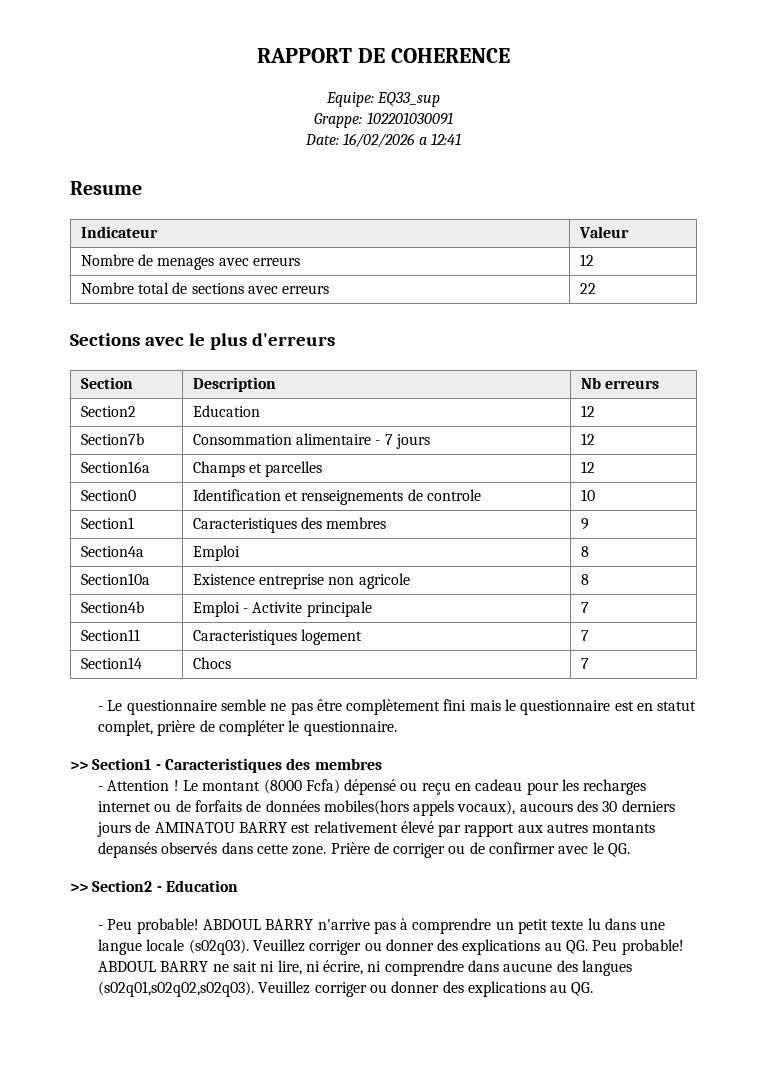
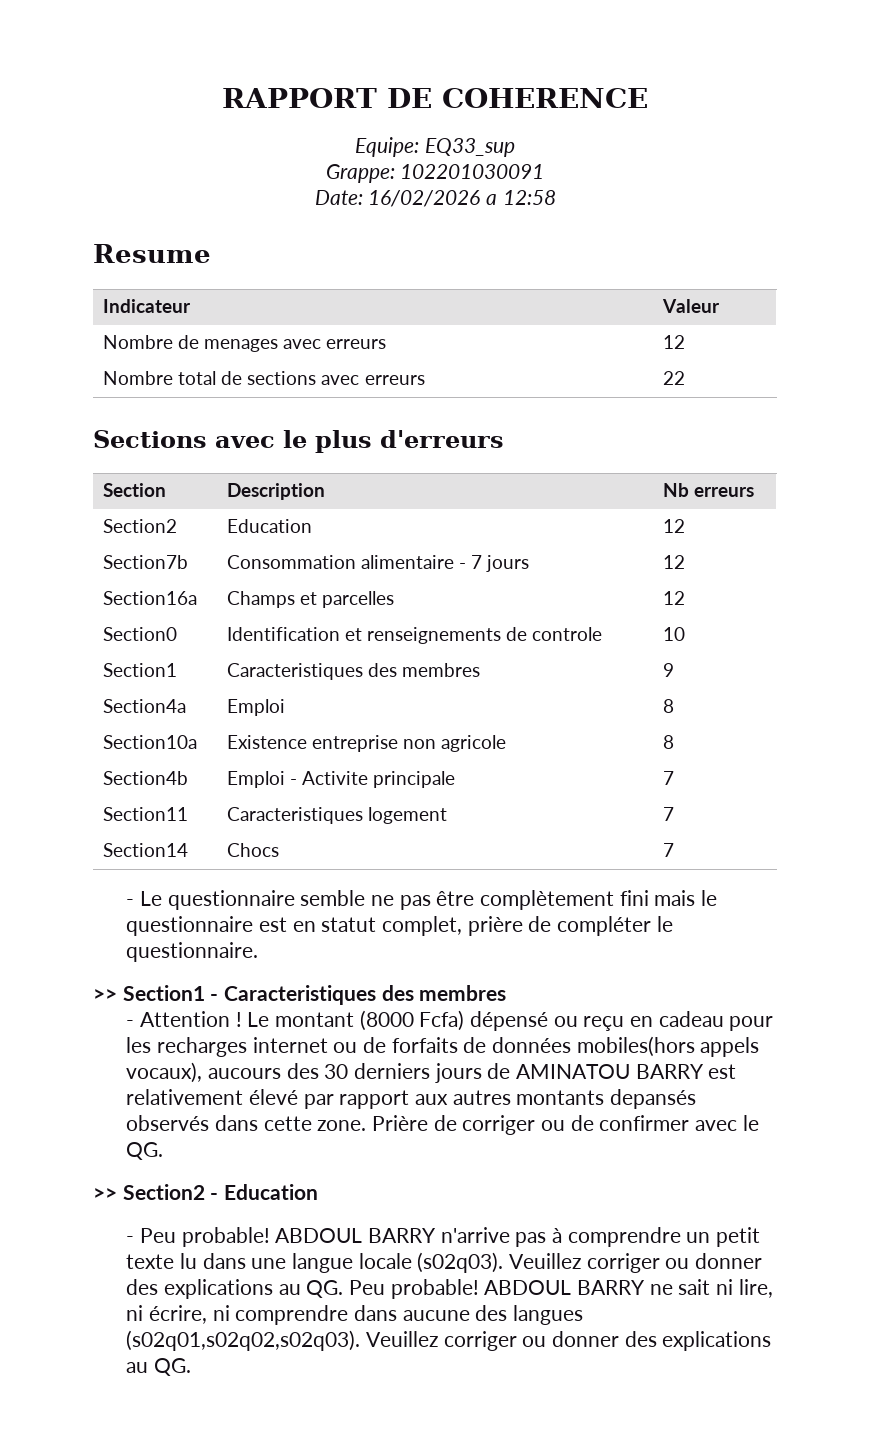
- Date: 16/02/2026 a 12:41
+ Date: 16/02/2026 a 12:58

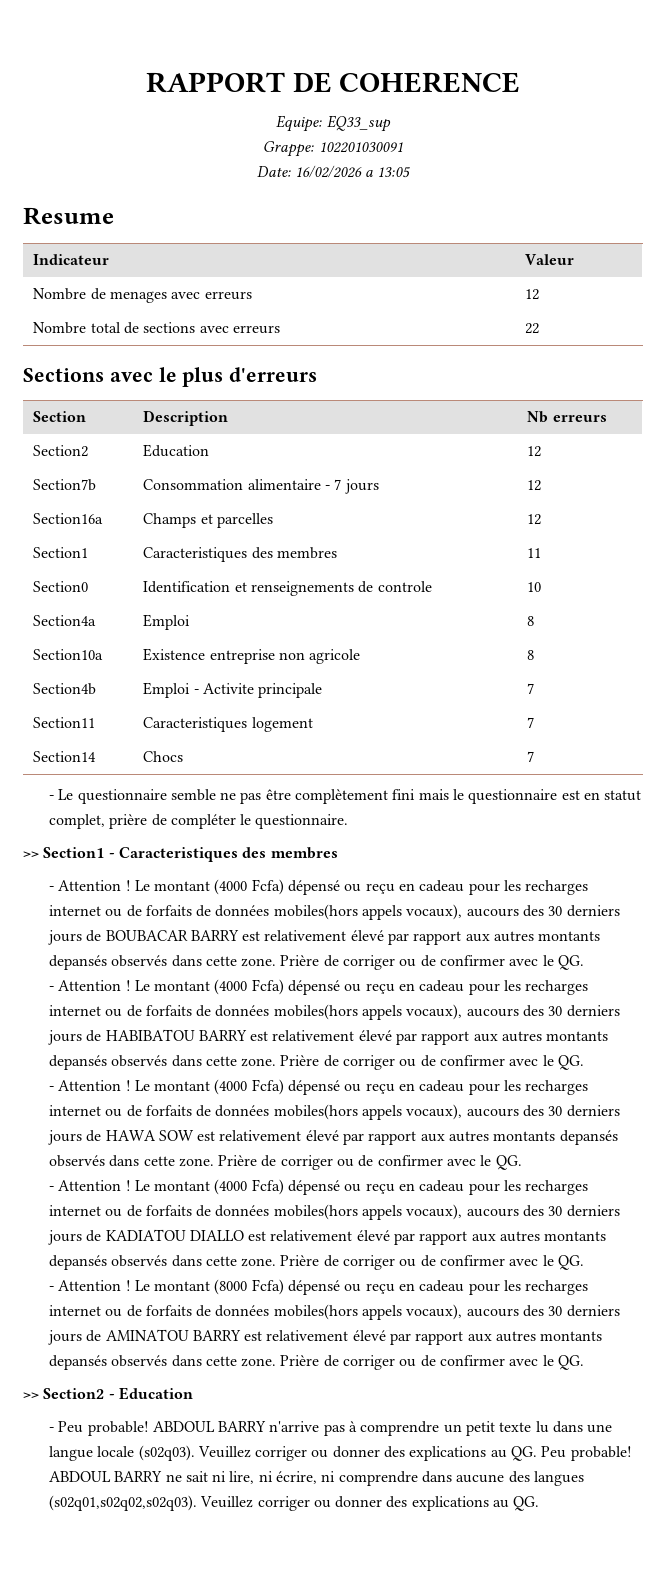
- Date: 16/02/2026 a 12:58
+ Date: 16/02/2026 a 13:05
+ Section1 | Caracteristiques des membres | 11
- Section1 | Caracteristiques des membres | 9
+ - Attention ! Le montant (4000 Fcfa) dépensé ou reçu en cadeau pour les recharges internet ou de forfaits de données mobiles(hors appels vocaux), aucours des 30 derniers jours de BOUBACAR BARRY est relativement élevé par rapport aux autres montants depansés observés dans cette zone. Prière de corriger ou de confirmer avec le QG.
+ - Attention ! Le montant (4000 Fcfa) dépensé ou reçu en cadeau pour les recharges internet ou de forfaits de données mobiles(hors appels vocaux), aucours des 30 derniers jours de HABIBATOU BARRY est relativement élevé par rapport aux autres montants depansés observés dans cette zone. Prière de corriger ou de confirmer avec le QG.
+ - Attention ! Le montant (4000 Fcfa) dépensé ou reçu en cadeau pour les recharges internet ou de forfaits de données mobiles(hors appels vocaux), aucours des 30 derniers jours de HAWA SOW est relativement élevé par rapport aux autres montants depansés observés dans cette zone. Prière de corriger ou de confirmer avec le QG.
+ - Attention ! Le montant (4000 Fcfa) dépensé ou reçu en cadeau pour les recharges internet ou de forfaits de données mobiles(hors appels vocaux), aucours des 30 derniers jours de KADIATOU DIALLO est relativement élevé par rapport aux autres montants depansés observés dans cette zone. Prière de corriger ou de confirmer avec le QG.

